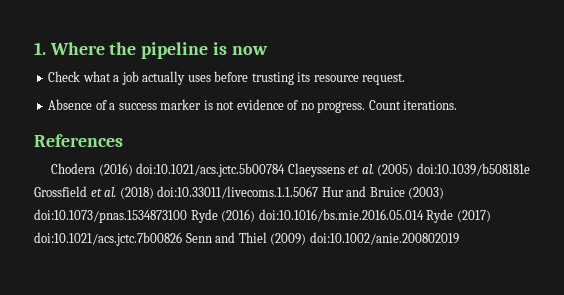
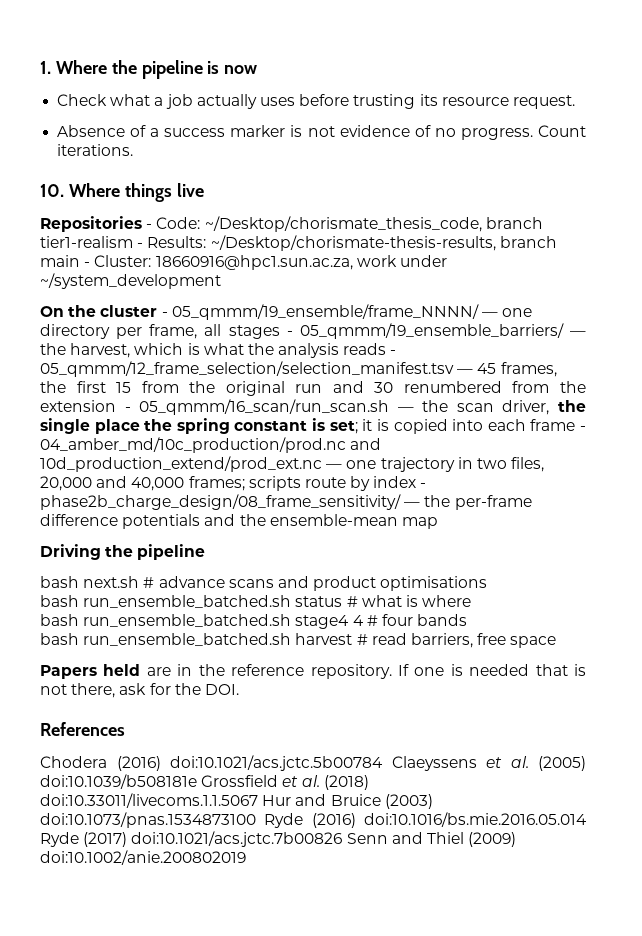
+ 10. Where things live
+ Repositories - Code: ~/Desktop/chorismate_thesis_code, branch tier1-realism - Results: ~/Desktop/chorismate-thesis-results, branch main - Cluster: 18660916@hpc1.sun.ac.za, work under ~/system_development
+ On the cluster - 05_qmmm/19_ensemble/frame_NNNN/ — one directory per frame, all stages - 05_qmmm/19_ensemble_barriers/ — the harvest, which is what the analysis reads - 05_qmmm/12_frame_selection/selection_manifest.tsv — 45 frames, the first 15 from the original run and 30 renumbered from the extension - 05_qmmm/16_scan/run_scan.sh — the scan driver, the single place the spring constant is set; it is copied into each frame - 04_amber_md/10c_production/prod.nc and 10d_production_extend/prod_ext.nc — one trajectory in two files, 20,000 and 40,000 frames; scripts route by index - phase2b_charge_design/08_frame_sensitivity/ — the per-frame difference potentials and the ensemble-mean map
+ Driving the pipeline
+ bash next.sh # advance scans and product optimisations
+ bash run_ensemble_batched.sh status # what is where
+ bash run_ensemble_batched.sh stage4 4 # four bands
+ bash run_ensemble_batched.sh harvest # read barriers, free space
+ Papers held are in the reference repository. If one is needed that is not there, ask for the DOI.

